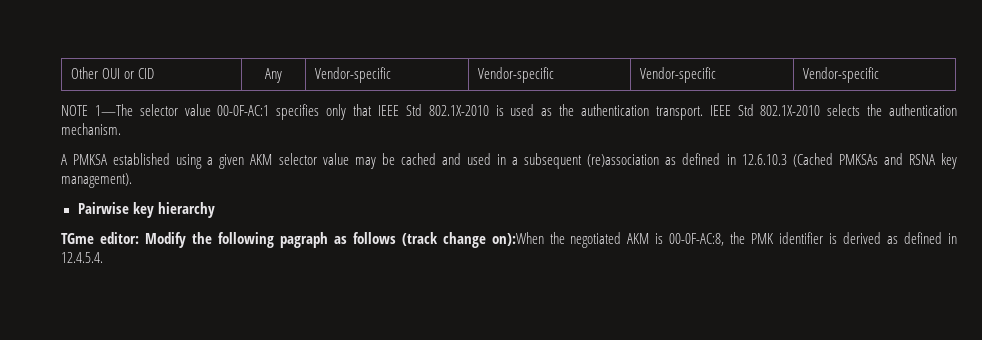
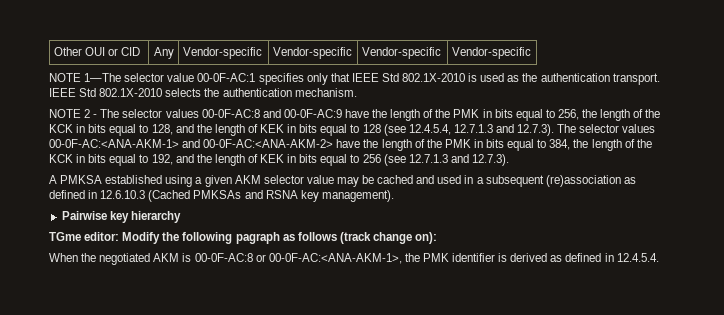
+ NOTE 2 - The selector values 00-0F-AC:8 and 00-0F-AC:9 have the length of the PMK in bits equal to 256, the length of the KCK in bits equal to 128, and the length of KEK in bits equal to 128 (see 12.4.5.4, 12.7.1.3 and 12.7.3). The selector values 00-0F-AC:<ANA-AKM-1> and 00-0F-AC:<ANA-AKM-2> have the length of the PMK in bits equal to 384, the length of the KCK in bits equal to 192, and the length of KEK in bits equal to 256 (see 12.7.1.3 and 12.7.3).
- TGme editor: Modify the following pagraph as follows (track change on):When the negotiated AKM is 00-0F-AC:8, the PMK identifier is derived as defined in 12.4.5.4.
+ TGme editor: Modify the following pagraph as follows (track change on):
+ When the negotiated AKM is 00-0F-AC:8 or 00-0F-AC:<ANA-AKM-1>, the PMK identifier is derived as defined in 12.4.5.4.

